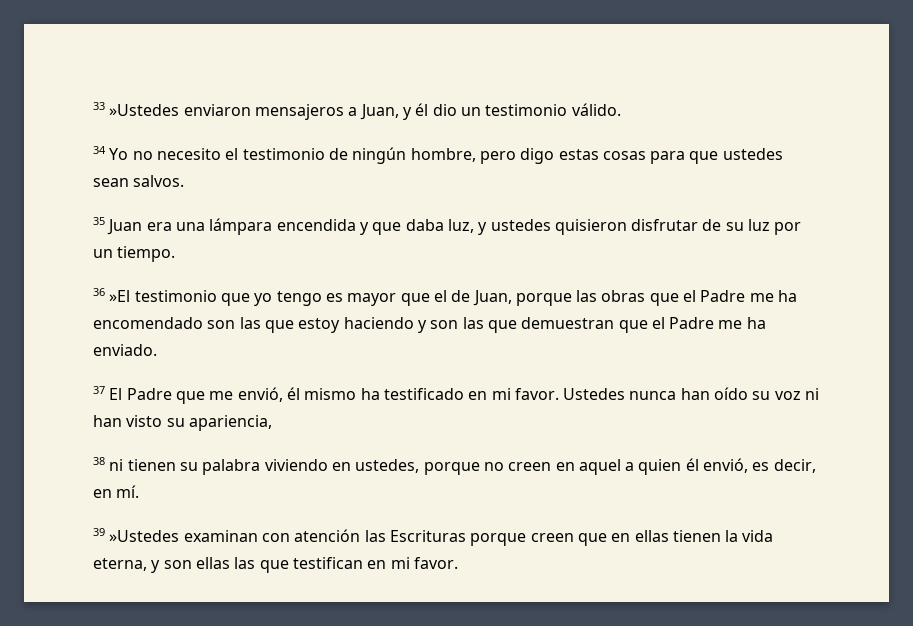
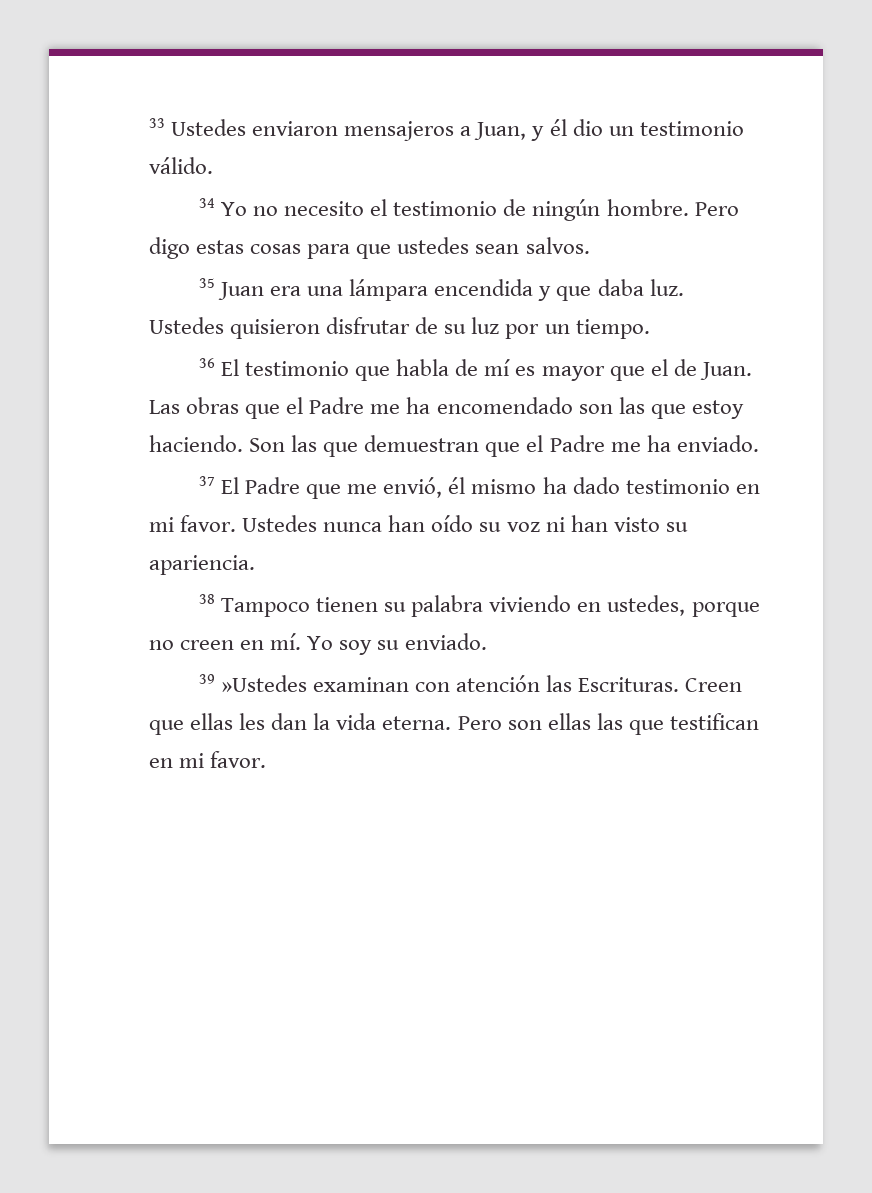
- 33 »Ustedes enviaron mensajeros a Juan, y él dio un testimonio válido.
+ 33 Ustedes enviaron mensajeros a Juan, y él dio un testimonio válido.
- 34 Yo no necesito el testimonio de ningún hombre, pero digo estas cosas para que ustedes sean salvos.
+ 34 Yo no necesito el testimonio de ningún hombre. Pero digo estas cosas para que ustedes sean salvos.
- 35 Juan era una lámpara encendida y que daba luz, y ustedes quisieron disfrutar de su luz por un tiempo.
+ 35 Juan era una lámpara encendida y que daba luz. Ustedes quisieron disfrutar de su luz por un tiempo.
- 36 »El testimonio que yo tengo es mayor que el de Juan, porque las obras que el Padre me ha encomendado son las que estoy haciendo y son las que demuestran que el Padre me ha enviado.
+ 36 El testimonio que habla de mí es mayor que el de Juan. Las obras que el Padre me ha encomendado son las que estoy haciendo. Son las que demuestran que el Padre me ha enviado.
- 37 El Padre que me envió, él mismo ha testificado en mi favor.
+ 37 El Padre que me envió, él mismo ha dado testimonio en mi favor.
- Ustedes nunca han oído su voz ni han visto su apariencia,
+ Ustedes nunca han oído su voz ni han visto su apariencia.
- 38 ni tienen su palabra viviendo en ustedes, porque no creen en aquel a quien él envió, es decir, en mí.
+ 38 Tampoco tienen su palabra viviendo en ustedes, porque no creen en mí. Yo soy su enviado.
- 39 »Ustedes examinan con atención las Escrituras porque creen que en ellas tienen la vida eterna, y son ellas las que testifican en mi favor.
+ 39 »Ustedes examinan con atención las Escrituras. Creen que ellas les dan la vida eterna. Pero son ellas las que testifican en mi favor.

